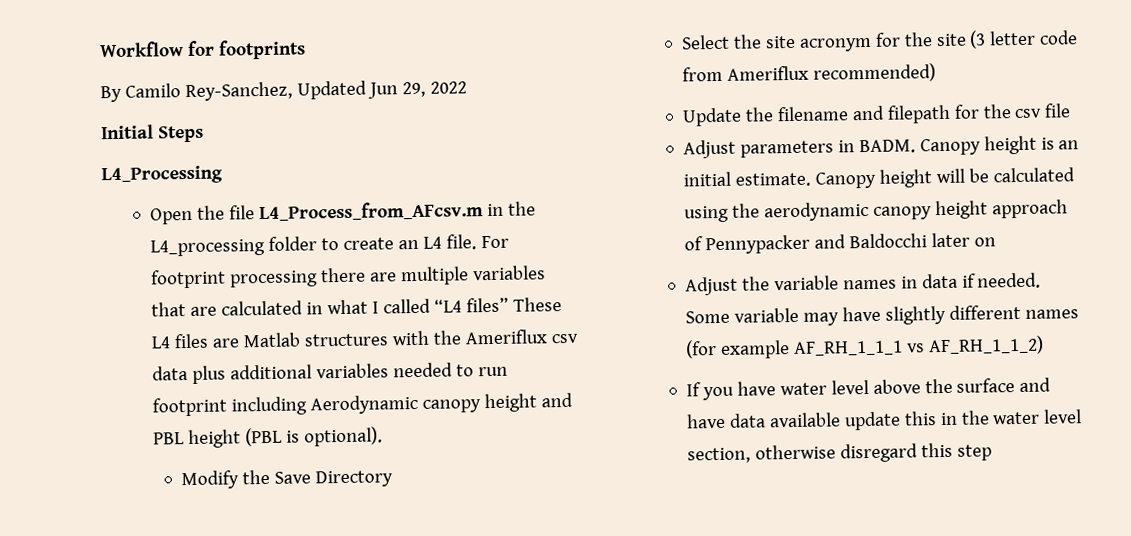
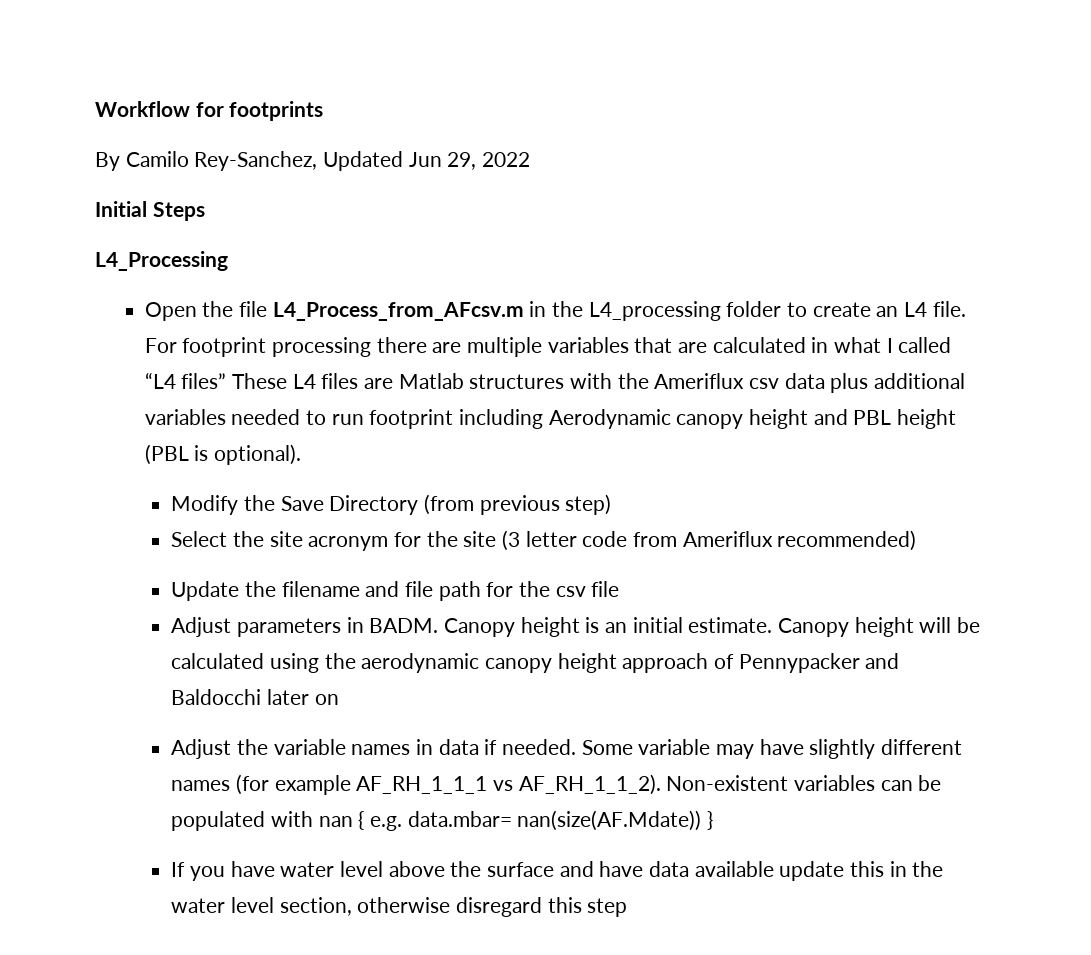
- Modify the Save Directory
+ Modify the Save Directory (from previous step)
- Update the filename and filepath for the csv file
+ Update the filename and file path for the csv file
- Some variable may have slightly different names (for example AF_RH_1_1_1 vs AF_RH_1_1_2)
+ Some variable may have slightly different names (for example AF_RH_1_1_1 vs AF_RH_1_1_2). Non-existent variables can be populated with nan { e.g. data.mbar= nan(size(AF.Mdate)) }

